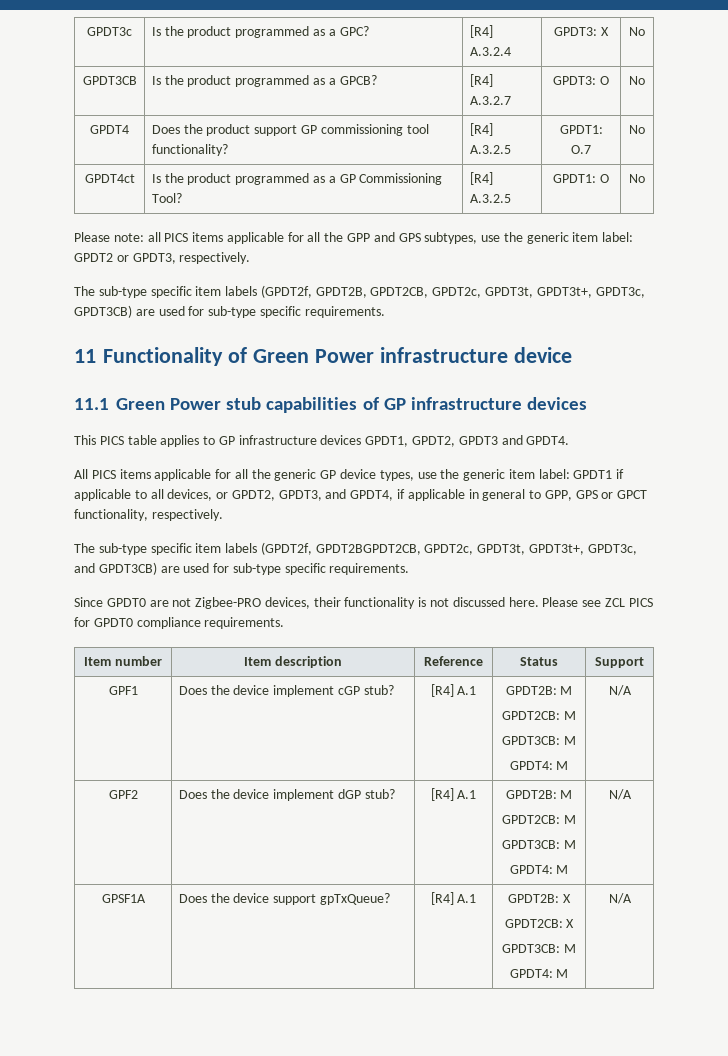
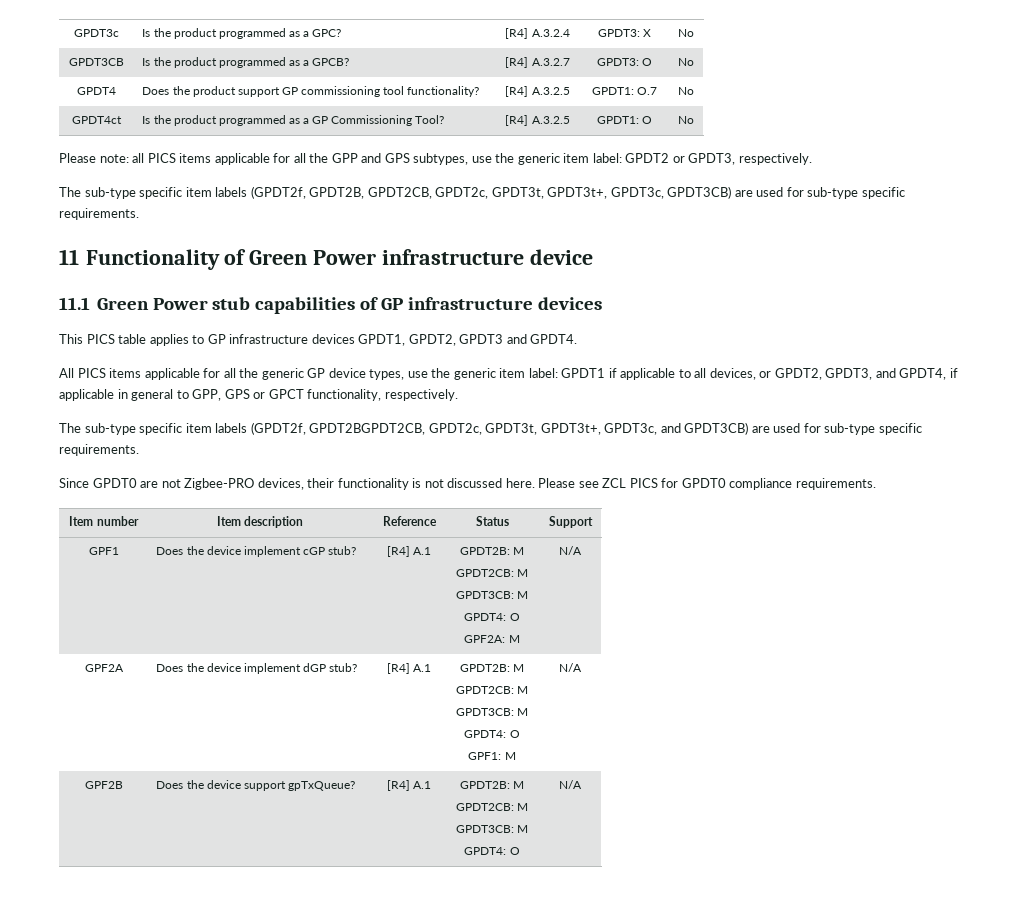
  GPF1 | Does the device implement cGP stub? | [R4] A.1 | GPDT2B: M
  GPDT2CB: M
  GPDT3CB: M
- GPDT4: M | N/A
- GPF2 | Does the device implement dGP stub? | [R4] A.1 | GPDT2B: M
+ GPDT4: O
+ GPF2A: M | N/A
+ GPF2A | Does the device implement dGP stub? | [R4] A.1 | GPDT2B: M
  GPDT2CB: M
  GPDT3CB: M
- GPDT4: M | N/A
- GPSF1A | Does the device support gpTxQueue? | [R4] A.1 | GPDT2B: X
- GPDT2CB: X
+ GPDT4: O
+ GPF1: M | N/A
+ GPF2B | Does the device support gpTxQueue? | [R4] A.1 | GPDT2B: M
+ GPDT2CB: M
  GPDT3CB: M
- GPDT4: M | N/A
+ GPDT4: O | N/A

